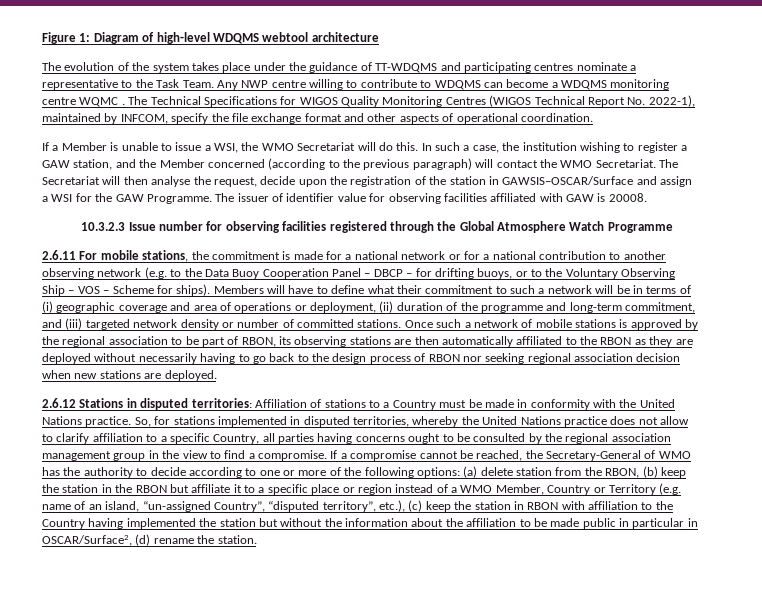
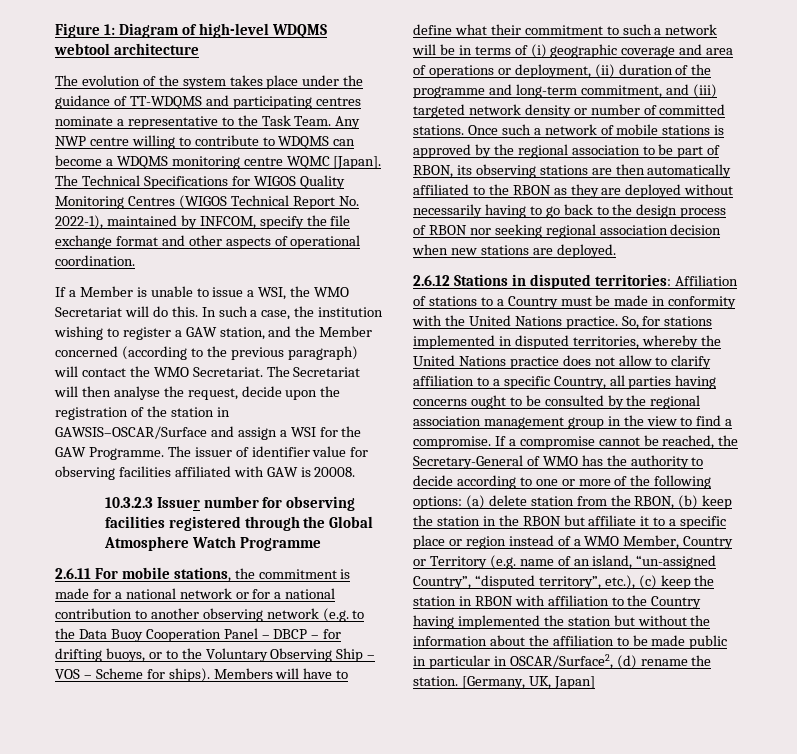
- Any NWP centre willing to contribute to WDQMS can become a WDQMS monitoring centre WQMC .
+ Any NWP centre willing to contribute to WDQMS can become a WDQMS monitoring centre WQMC [Japan].
- 10.3.2.3 Issue number for observing facilities registered through the Global Atmosphere Watch Programme
+ 10.3.2.3 Issuer number for observing facilities registered through the Global Atmosphere Watch Programme
+ [Germany, UK, Japan]

